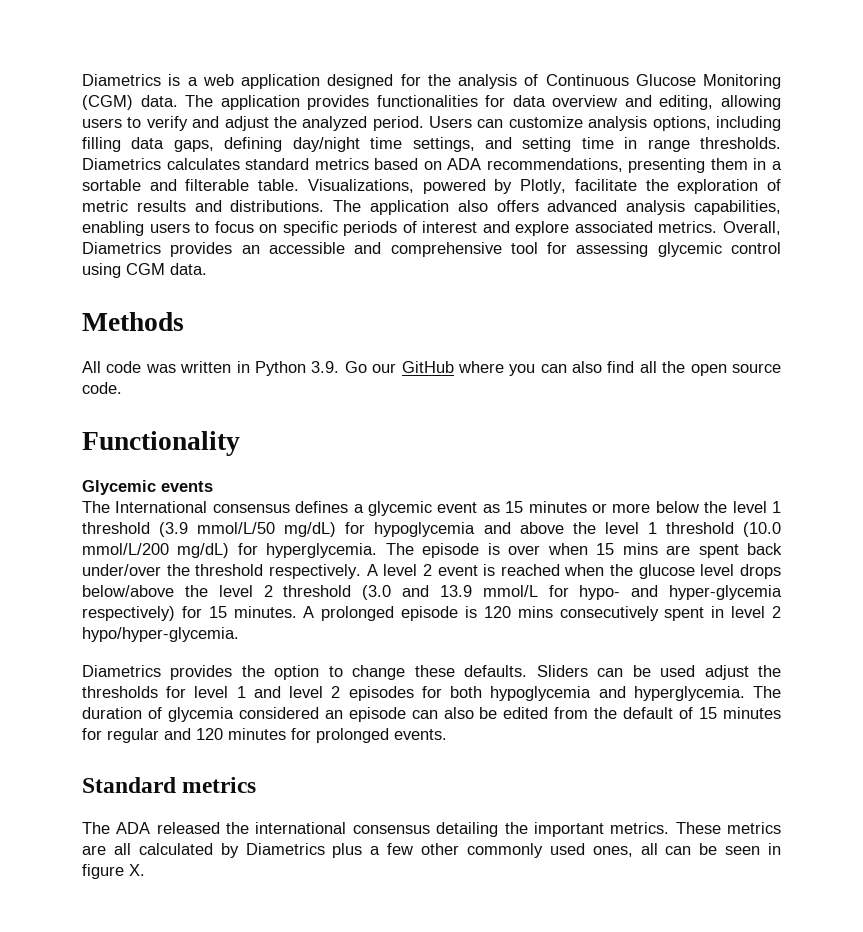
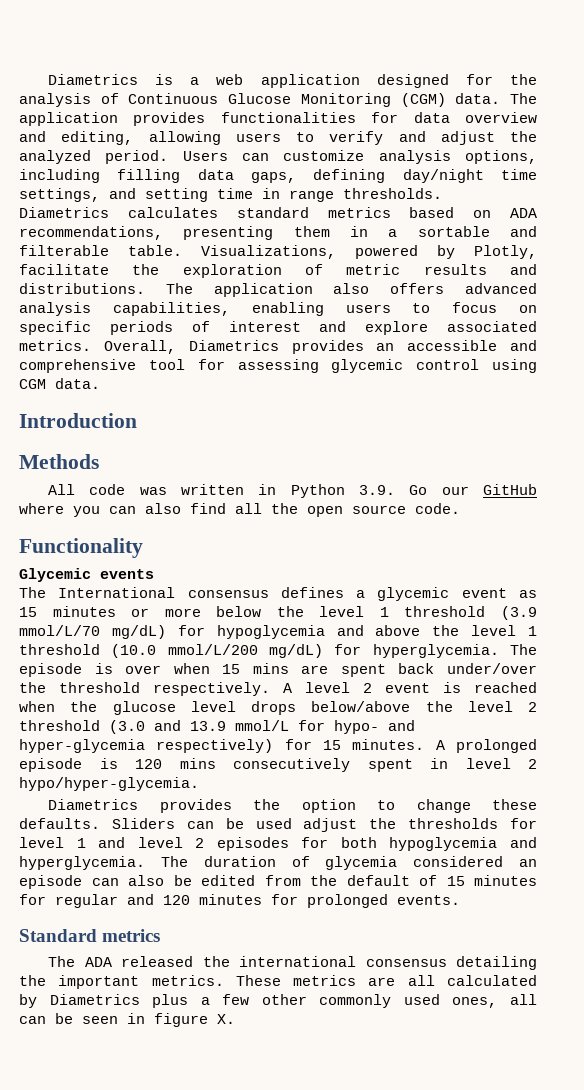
+ Introduction
- The International consensus defines a glycemic event as 15 minutes or more below the level 1 threshold (3.9 mmol/L/50 mg/dL) for hypoglycemia and above the level 1 threshold (10.0 mmol/L/200 mg/dL) for hyperglycemia.
+ The International consensus defines a glycemic event as 15 minutes or more below the level 1 threshold (3.9 mmol/L/70 mg/dL) for hypoglycemia and above the level 1 threshold (10.0 mmol/L/200 mg/dL) for hyperglycemia.

